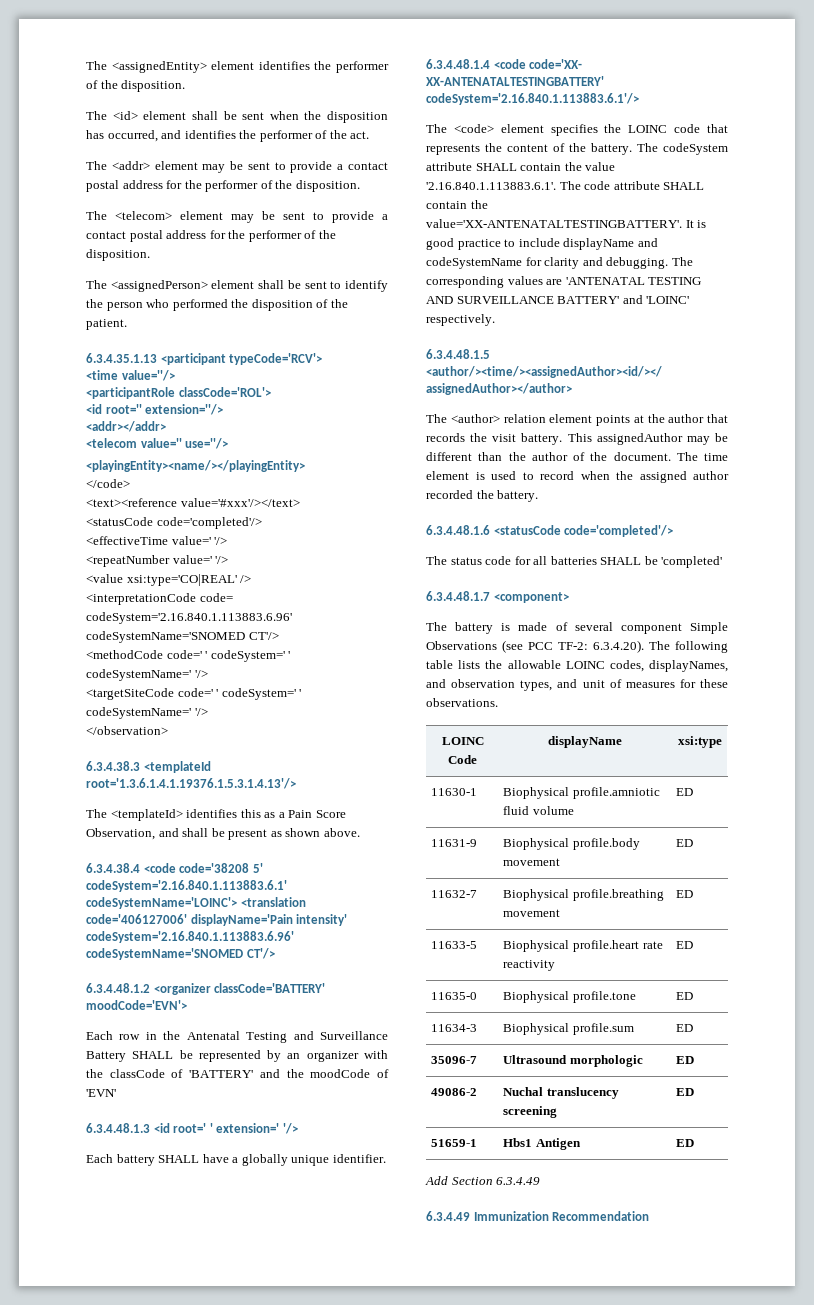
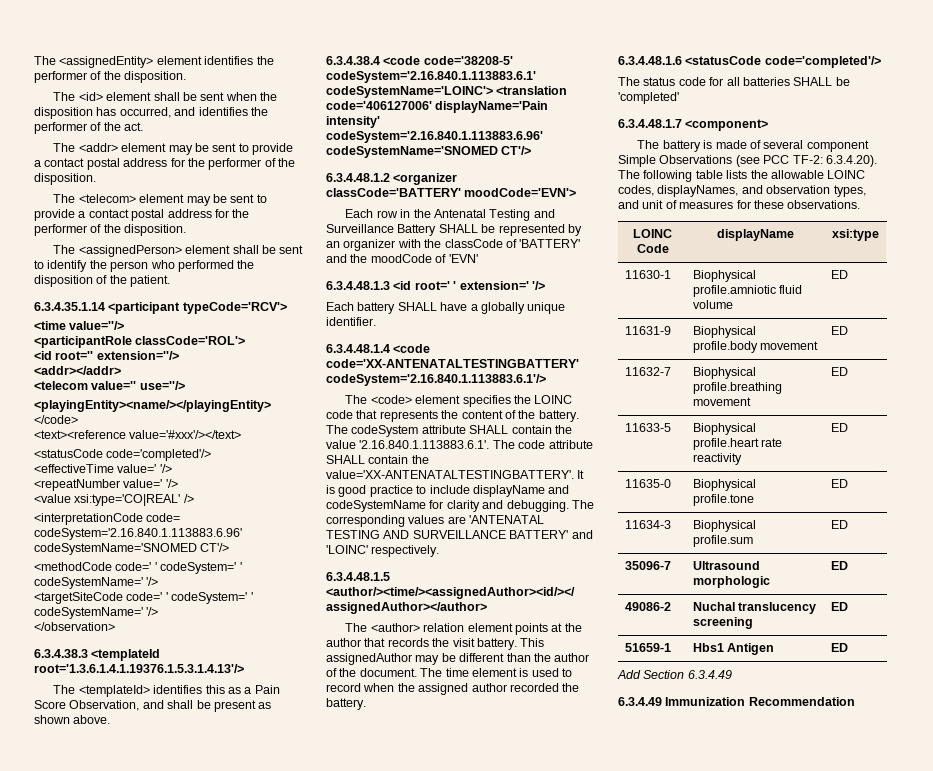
- 6.3.4.35.1.13 <participant typeCode='RCV'>
+ 6.3.4.35.1.14 <participant typeCode='RCV'>
- 6.3.4.38.4 <code code='38208 5' codeSystem='2.16.840.1.113883.6.1' codeSystemName='LOINC'> <translation code='406127006' displayName='Pain intensity' codeSystem='2.16.840.1.113883.6.96' codeSystemName='SNOMED CT'/>
+ 6.3.4.38.4 <code code='38208-5' codeSystem='2.16.840.1.113883.6.1' codeSystemName='LOINC'> <translation code='406127006' displayName='Pain intensity' codeSystem='2.16.840.1.113883.6.96' codeSystemName='SNOMED CT'/>
- 6.3.4.48.1.4 <code code='XX- XX-ANTENATALTESTINGBATTERY' codeSystem='2.16.840.1.113883.6.1'/>
+ 6.3.4.48.1.4 <code code='XX-ANTENATALTESTINGBATTERY' codeSystem='2.16.840.1.113883.6.1'/>

